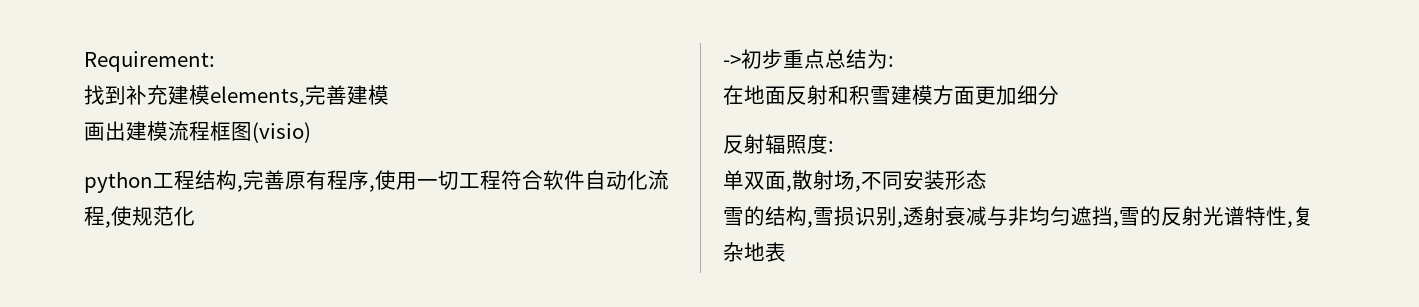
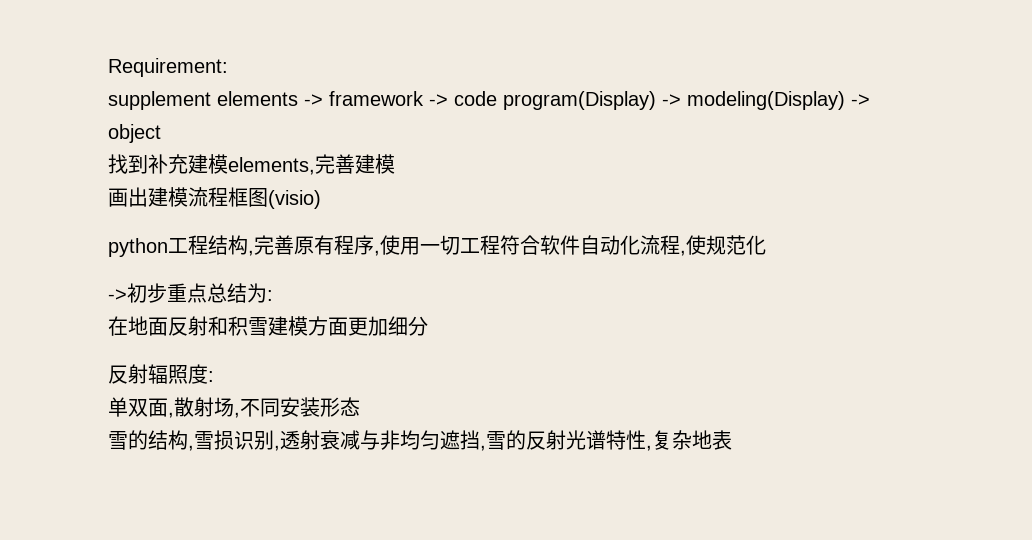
+ supplement elements -> framework -> code program(Display) -> modeling(Display) -> object

